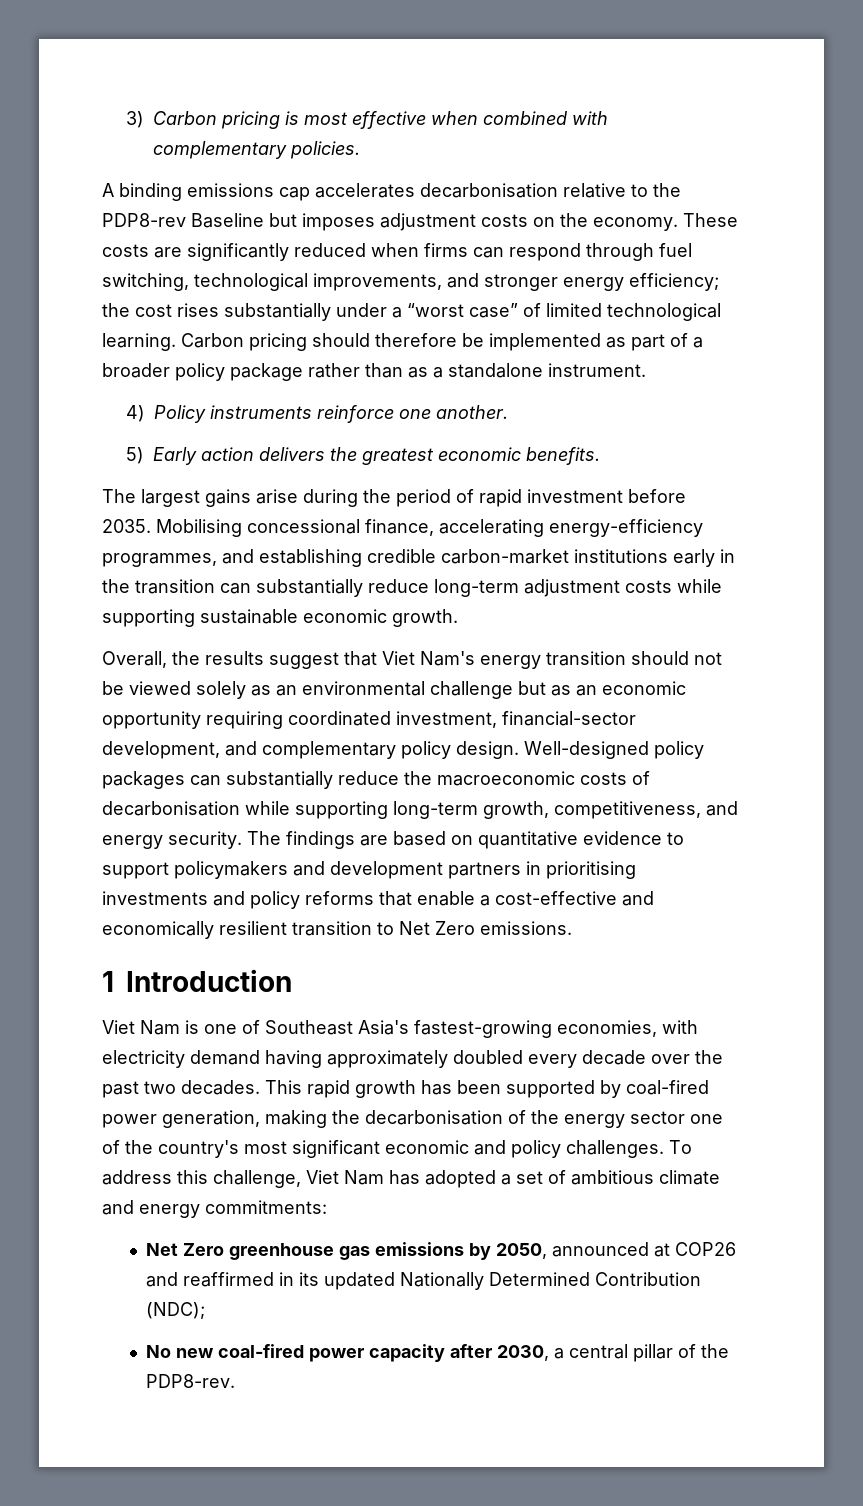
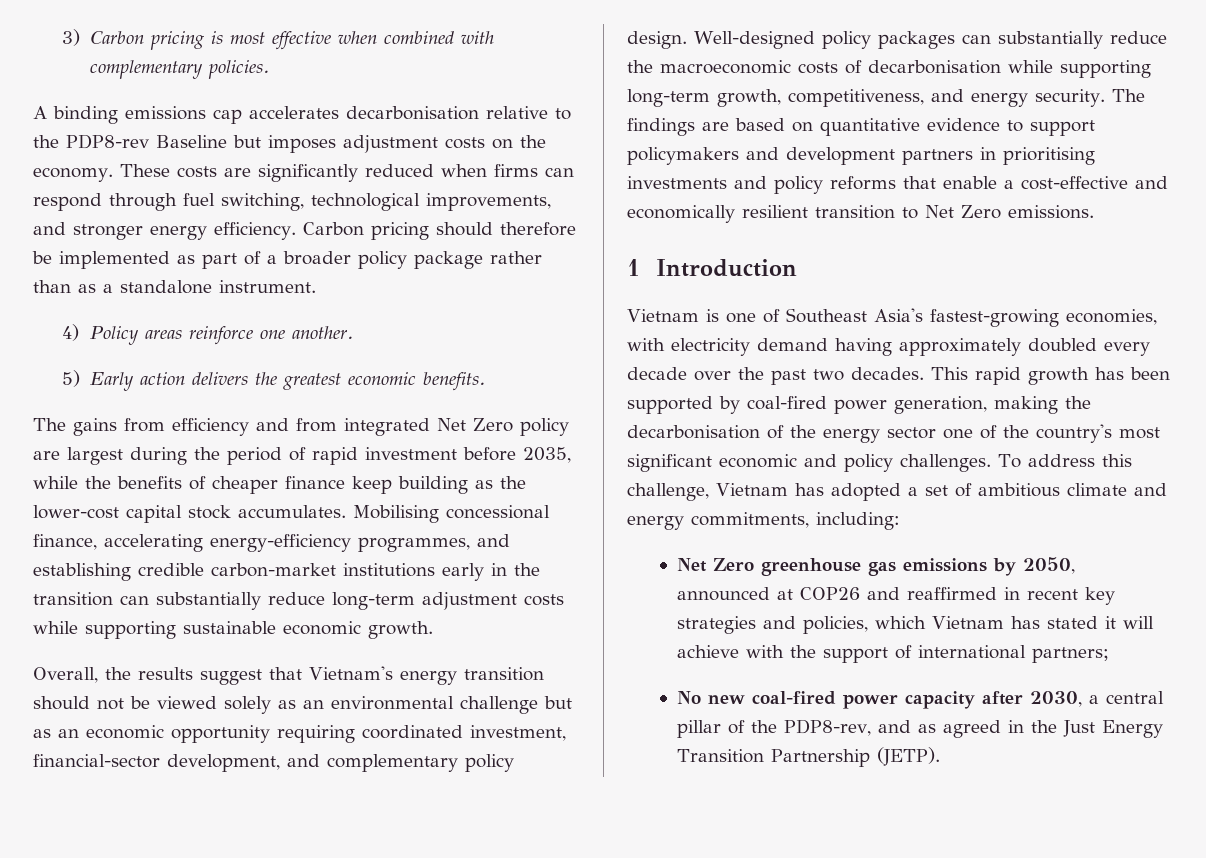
- These costs are significantly reduced when firms can respond through fuel switching, technological improvements, and stronger energy efficiency; the cost rises substantially under a “worst case” of limited technological learning.
+ These costs are significantly reduced when firms can respond through fuel switching, technological improvements, and stronger energy efficiency.
- 4) Policy instruments reinforce one another.
+ 4) Policy areas reinforce one another.
- The largest gains arise during the period of rapid investment before 2035.
+ The gains from efficiency and from integrated Net Zero policy are largest during the period of rapid investment before 2035, while the benefits of cheaper finance keep building as the lower-cost capital stock accumulates.
- Overall, the results suggest that Viet Nam's energy transition should not be viewed solely as an environmental challenge but as an economic opportunity requiring coordinated investment, financial-sector development, and complementary policy design.
+ Overall, the results suggest that Vietnam's energy transition should not be viewed solely as an environmental challenge but as an economic opportunity requiring coordinated investment, financial-sector development, and complementary policy design.
- Viet Nam is one of Southeast Asia's fastest-growing economies, with electricity demand having approximately doubled every decade over the past two decades.
+ Vietnam is one of Southeast Asia's fastest-growing economies, with electricity demand having approximately doubled every decade over the past two decades.
- To address this challenge, Viet Nam has adopted a set of ambitious climate and energy commitments:
+ To address this challenge, Vietnam has adopted a set of ambitious climate and energy commitments, including:
- Net Zero greenhouse gas emissions by 2050, announced at COP26 and reaffirmed in its updated Nationally Determined Contribution (NDC);
+ Net Zero greenhouse gas emissions by 2050, announced at COP26 and reaffirmed in recent key strategies and policies, which Vietnam has stated it will achieve with the support of international partners;
- No new coal-fired power capacity after 2030, a central pillar of the PDP8-rev.
+ No new coal-fired power capacity after 2030, a central pillar of the PDP8-rev, and as agreed in the Just Energy Transition Partnership (JETP).

